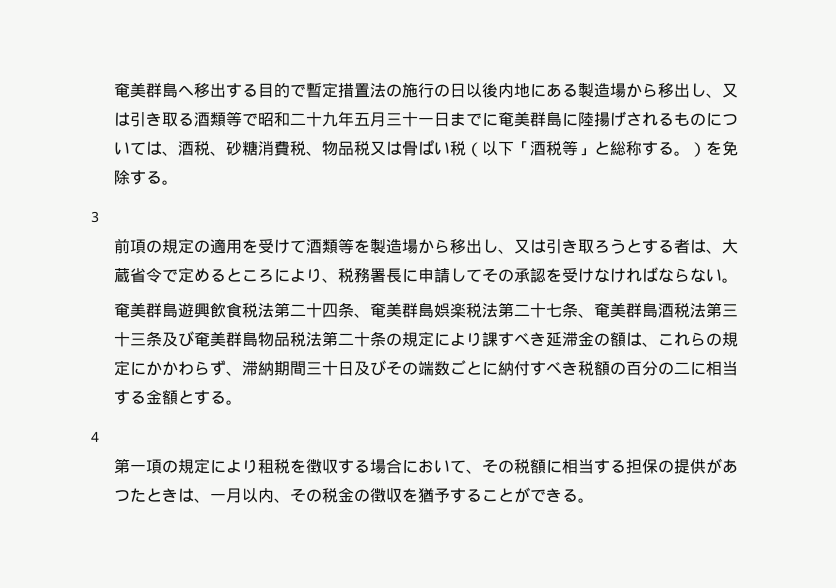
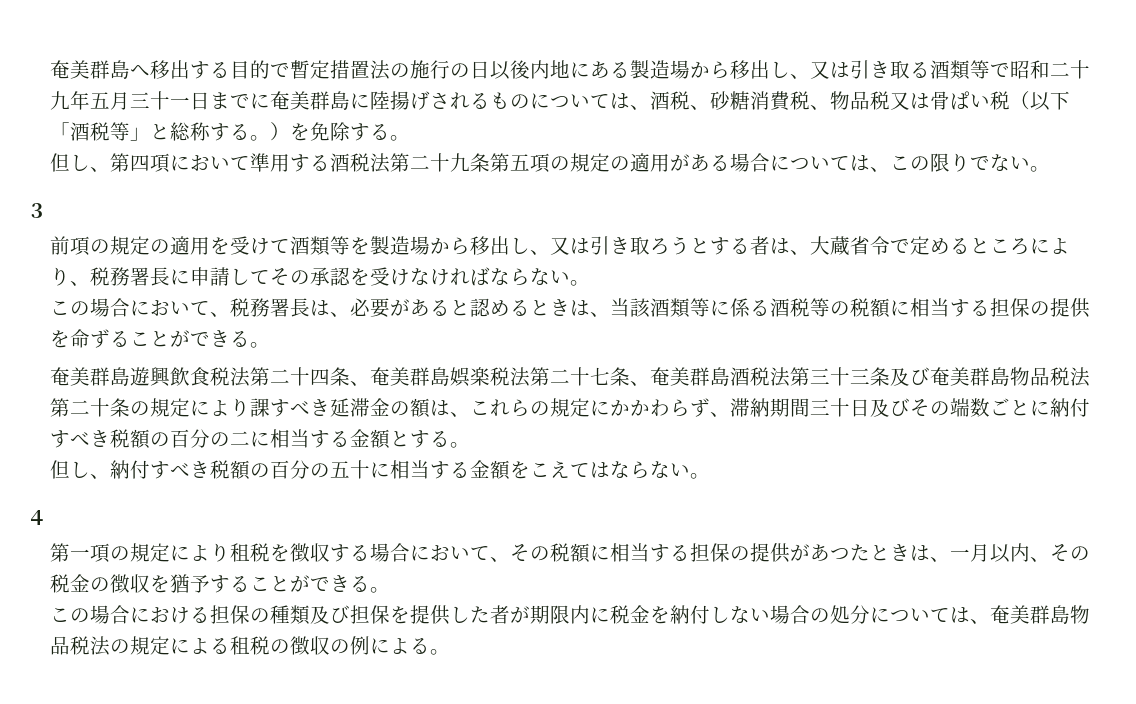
+ 但し、第四項において準用する酒税法第二十九条第五項の規定の適用がある場合については、この限りでない。
+ この場合において、税務署長は、必要があると認めるときは、当該酒類等に係る酒税等の税額に相当する担保の提供を命ずることができる。
+ 但し、納付すべき税額の百分の五十に相当する金額をこえてはならない。
+ この場合における担保の種類及び担保を提供した者が期限内に税金を納付しない場合の処分については、奄美群島物品税法の規定による租税の徴収の例による。

